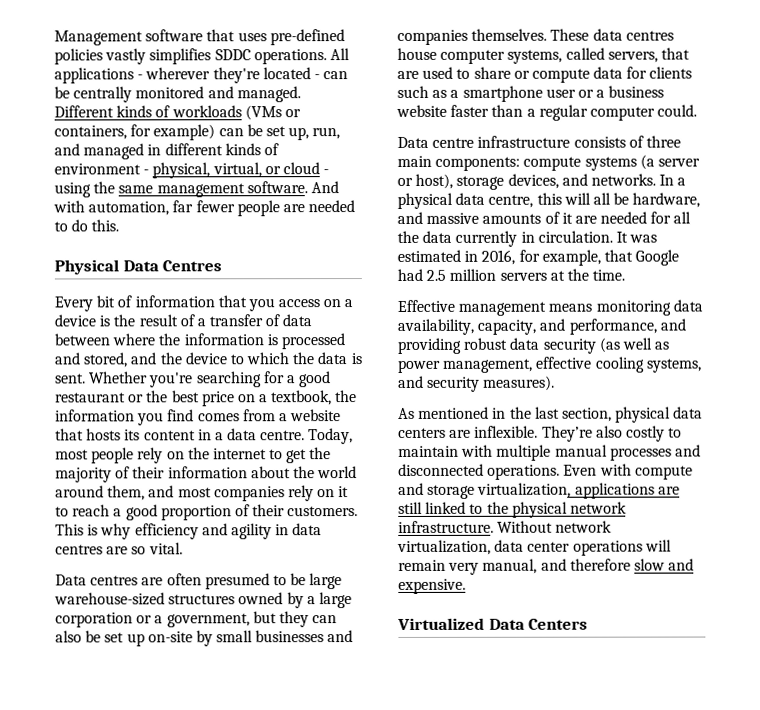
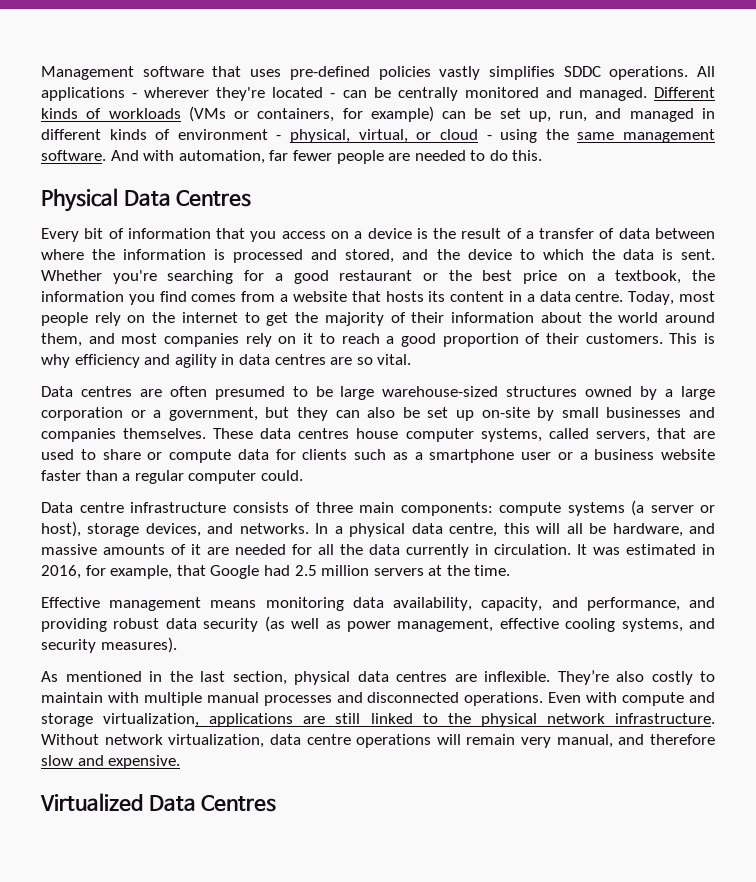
- As mentioned in the last section, physical data centers are inflexible.
+ As mentioned in the last section, physical data centres are inflexible.
- Without network virtualization, data center operations will remain very manual, and therefore slow and expensive.
+ Without network virtualization, data centre operations will remain very manual, and therefore slow and expensive.
- Virtualized Data Centers
+ Virtualized Data Centres

